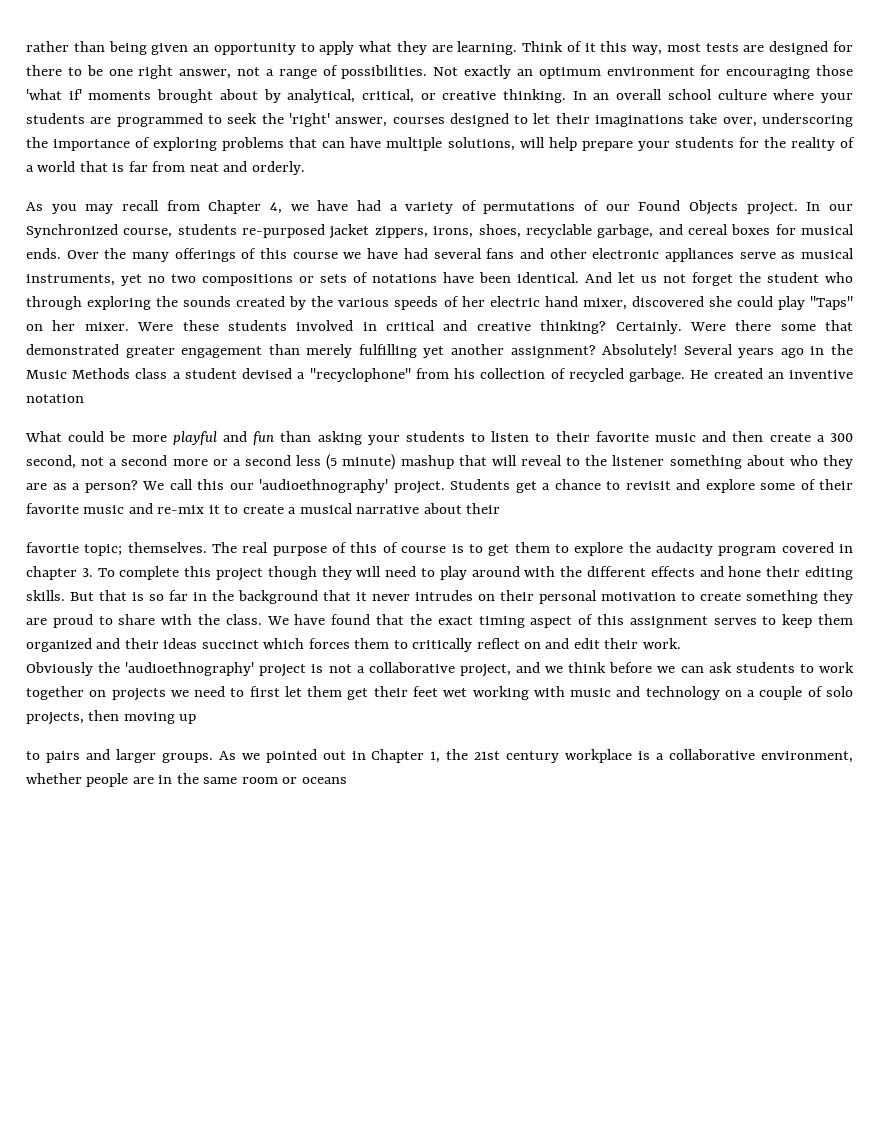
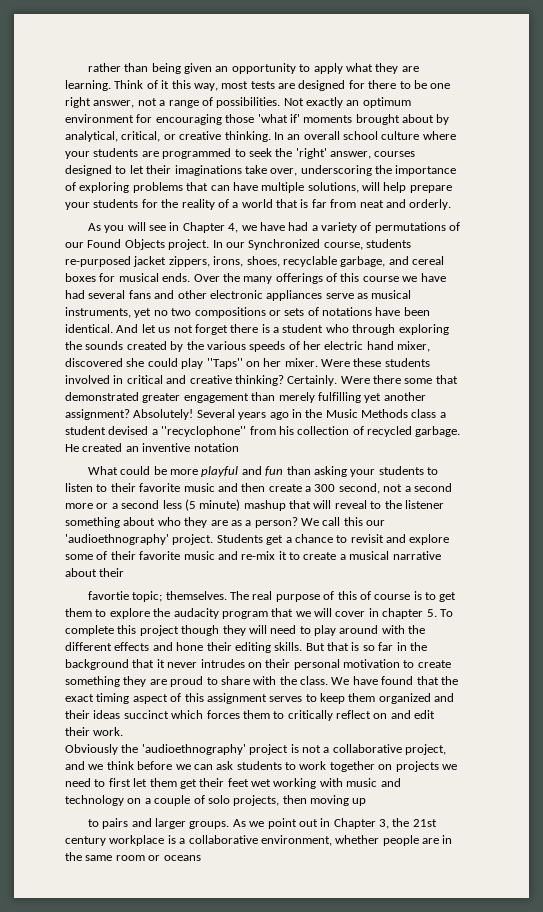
- As you may recall from Chapter 4, we have had a variety of permutations of our Found Objects project.
+ As you will see in Chapter 4, we have had a variety of permutations of our Found Objects project.
- And let us not forget the student who through exploring the sounds created by the various speeds of her electric hand mixer, discovered she could play ''Taps'' on her mixer.
+ And let us not forget there is a student who through exploring the sounds created by the various speeds of her electric hand mixer, discovered she could play ''Taps'' on her mixer.
- The real purpose of this of course is to get them to explore the audacity program covered in chapter 3. To complete this project though they will need to play around with the different effects and hone their editing skills.
+ The real purpose of this of course is to get them to explore the audacity program that we will cover in chapter 5. To complete this project though they will need to play around with the different effects and hone their editing skills.
- As we pointed out in Chapter 1, the 21st century workplace is a collaborative environment, whether people are in the same room or oceans
+ As we point out in Chapter 3, the 21st century workplace is a collaborative environment, whether people are in the same room or oceans

